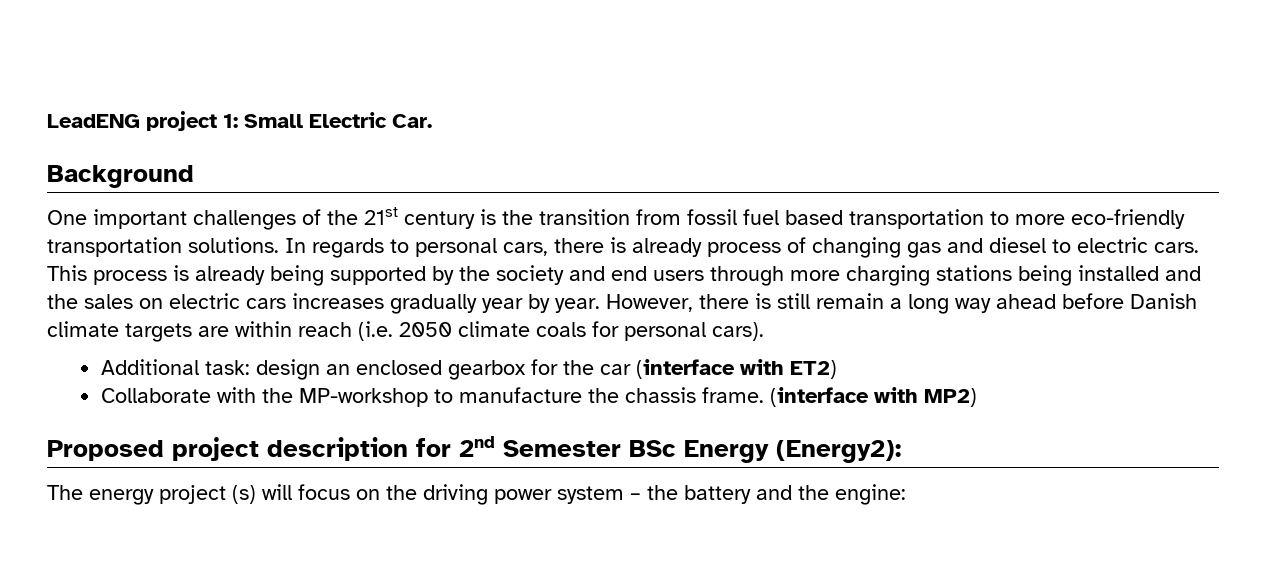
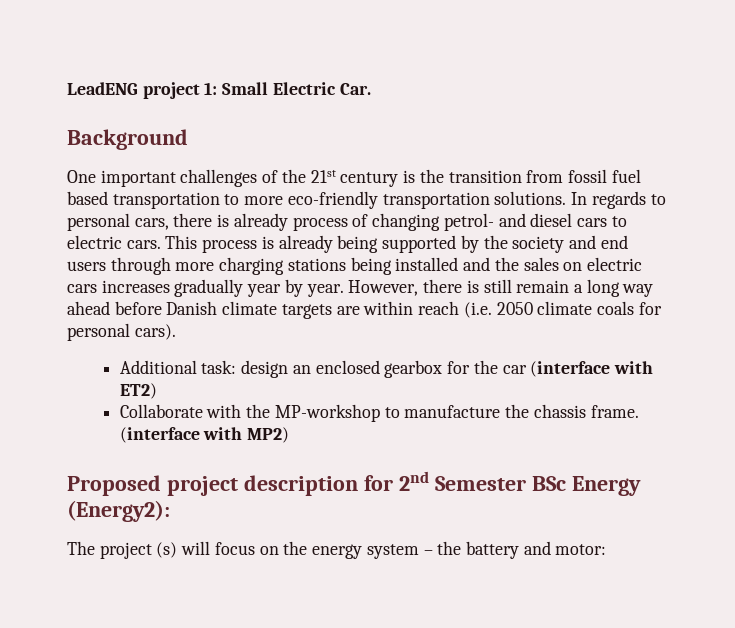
- In regards to personal cars, there is already process of changing gas and diesel to electric cars.
+ In regards to personal cars, there is already process of changing petrol- and diesel cars to electric cars.
- The energy project (s) will focus on the driving power system – the battery and the engine:
+ The project (s) will focus on the energy system – the battery and motor:

